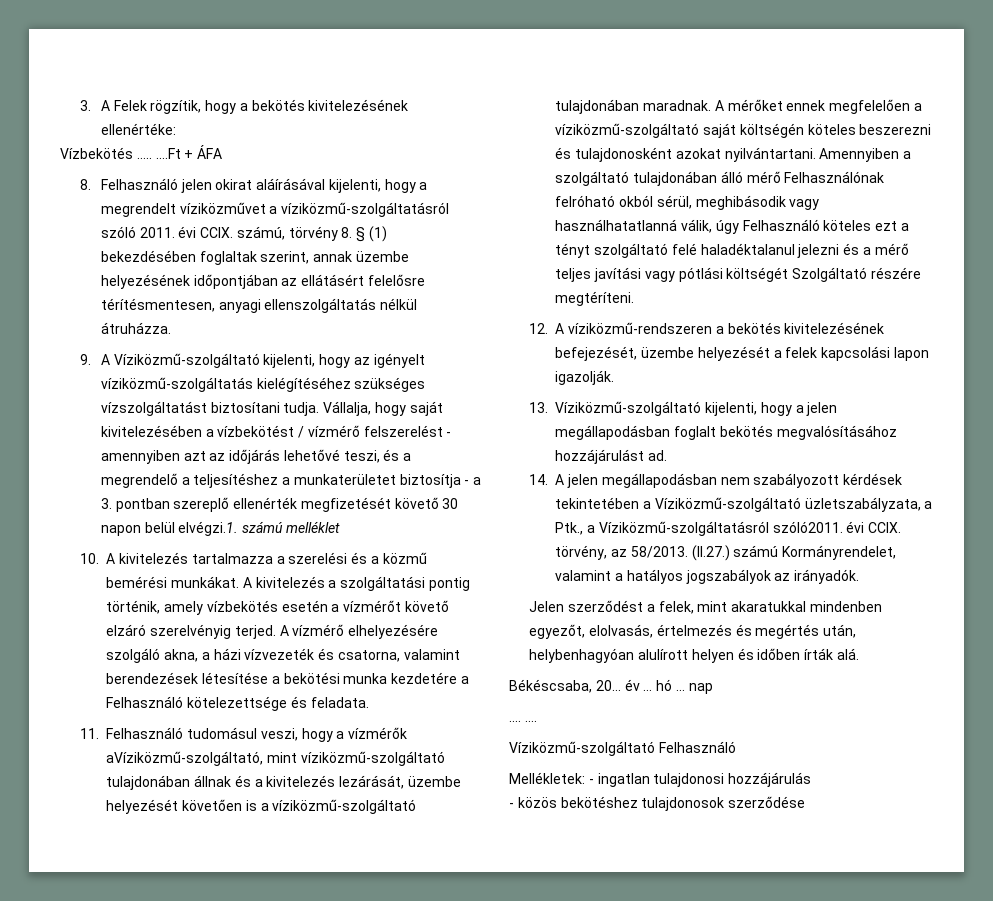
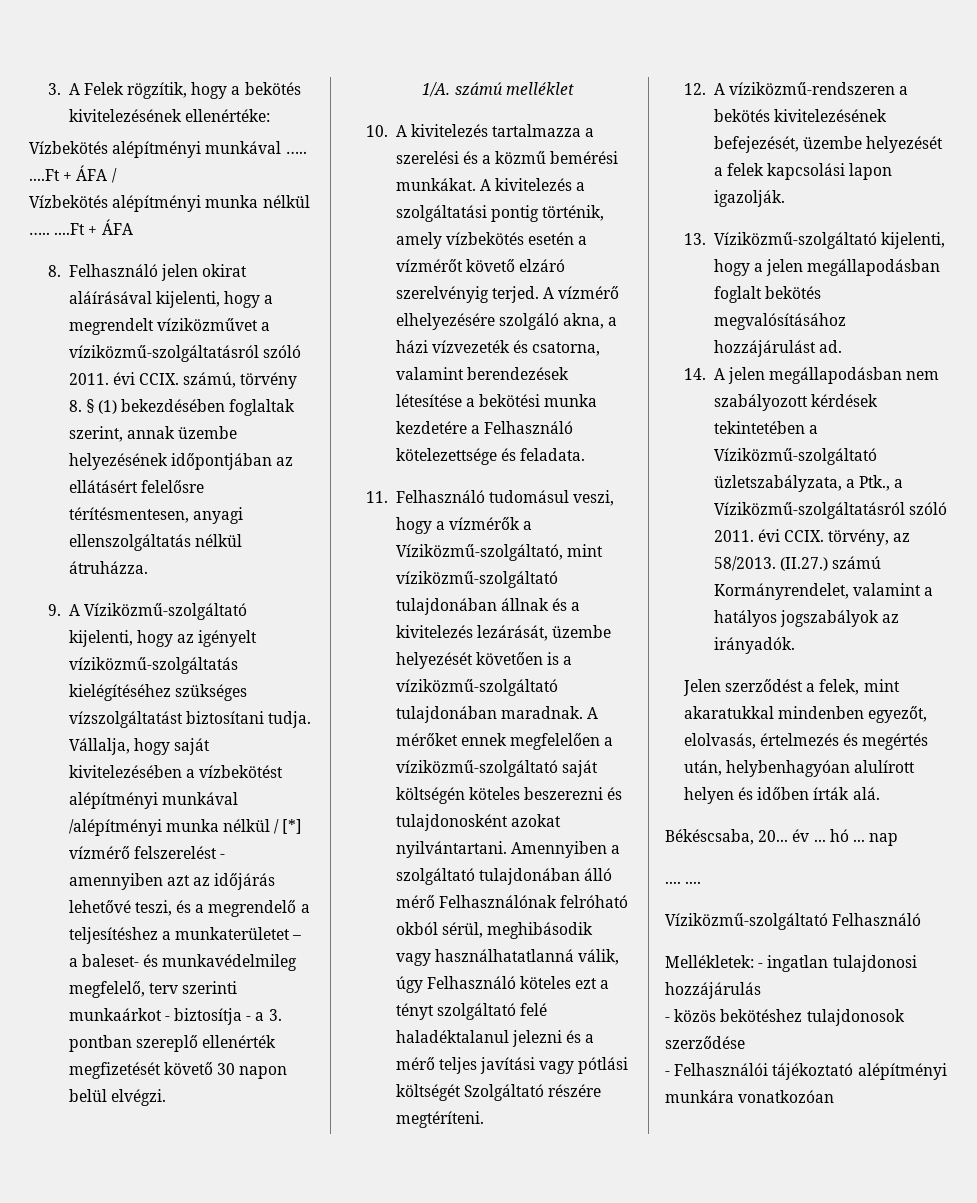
- Vízbekötés ….. ....Ft + ÁFA
+ Vízbekötés alépítményi munkával ….. ....Ft + ÁFA /
+ Vízbekötés alépítményi munka nélkül ….. ....Ft + ÁFA
- Vállalja, hogy saját kivitelezésében a vízbekötést / vízmérő felszerelést - amennyiben azt az időjárás lehetővé teszi, és a megrendelő a teljesítéshez a munkaterületet biztosítja - a 3. pontban szereplő ellenérték megfizetését követő 30 napon belül elvégzi.1. számú melléklet
+ Vállalja, hogy saját kivitelezésében a vízbekötést alépítményi munkával /alépítményi munka nélkül / [*] vízmérő felszerelést - amennyiben azt az időjárás lehetővé teszi, és a megrendelő a teljesítéshez a munkaterületet – a baleset- és munkavédelmileg megfelelő, terv szerinti munkaárkot - biztosítja - a 3. pontban szereplő ellenérték megfizetését követő 30 napon belül elvégzi.
+ 1/A. számú melléklet
- 11. Felhasználó tudomásul veszi, hogy a vízmérők aVíziközmű-szolgáltató, mint víziközmű-szolgáltató tulajdonában állnak és a kivitelezés lezárását, üzembe helyezését követően is a víziközmű-szolgáltató tulajdonában maradnak.
+ 11. Felhasználó tudomásul veszi, hogy a vízmérők a Víziközmű-szolgáltató, mint víziközmű-szolgáltató tulajdonában állnak és a kivitelezés lezárását, üzembe helyezését követően is a víziközmű-szolgáltató tulajdonában maradnak.
- 14. A jelen megállapodásban nem szabályozott kérdések tekintetében a Víziközmű-szolgáltató üzletszabályzata, a Ptk., a Víziközmű-szolgáltatásról szóló2011. évi CCIX. törvény, az 58/2013.
+ 14. A jelen megállapodásban nem szabályozott kérdések tekintetében a Víziközmű-szolgáltató üzletszabályzata, a Ptk., a Víziközmű-szolgáltatásról szóló 2011. évi CCIX. törvény, az 58/2013.
+ - Felhasználói tájékoztató alépítményi munkára vonatkozóan

